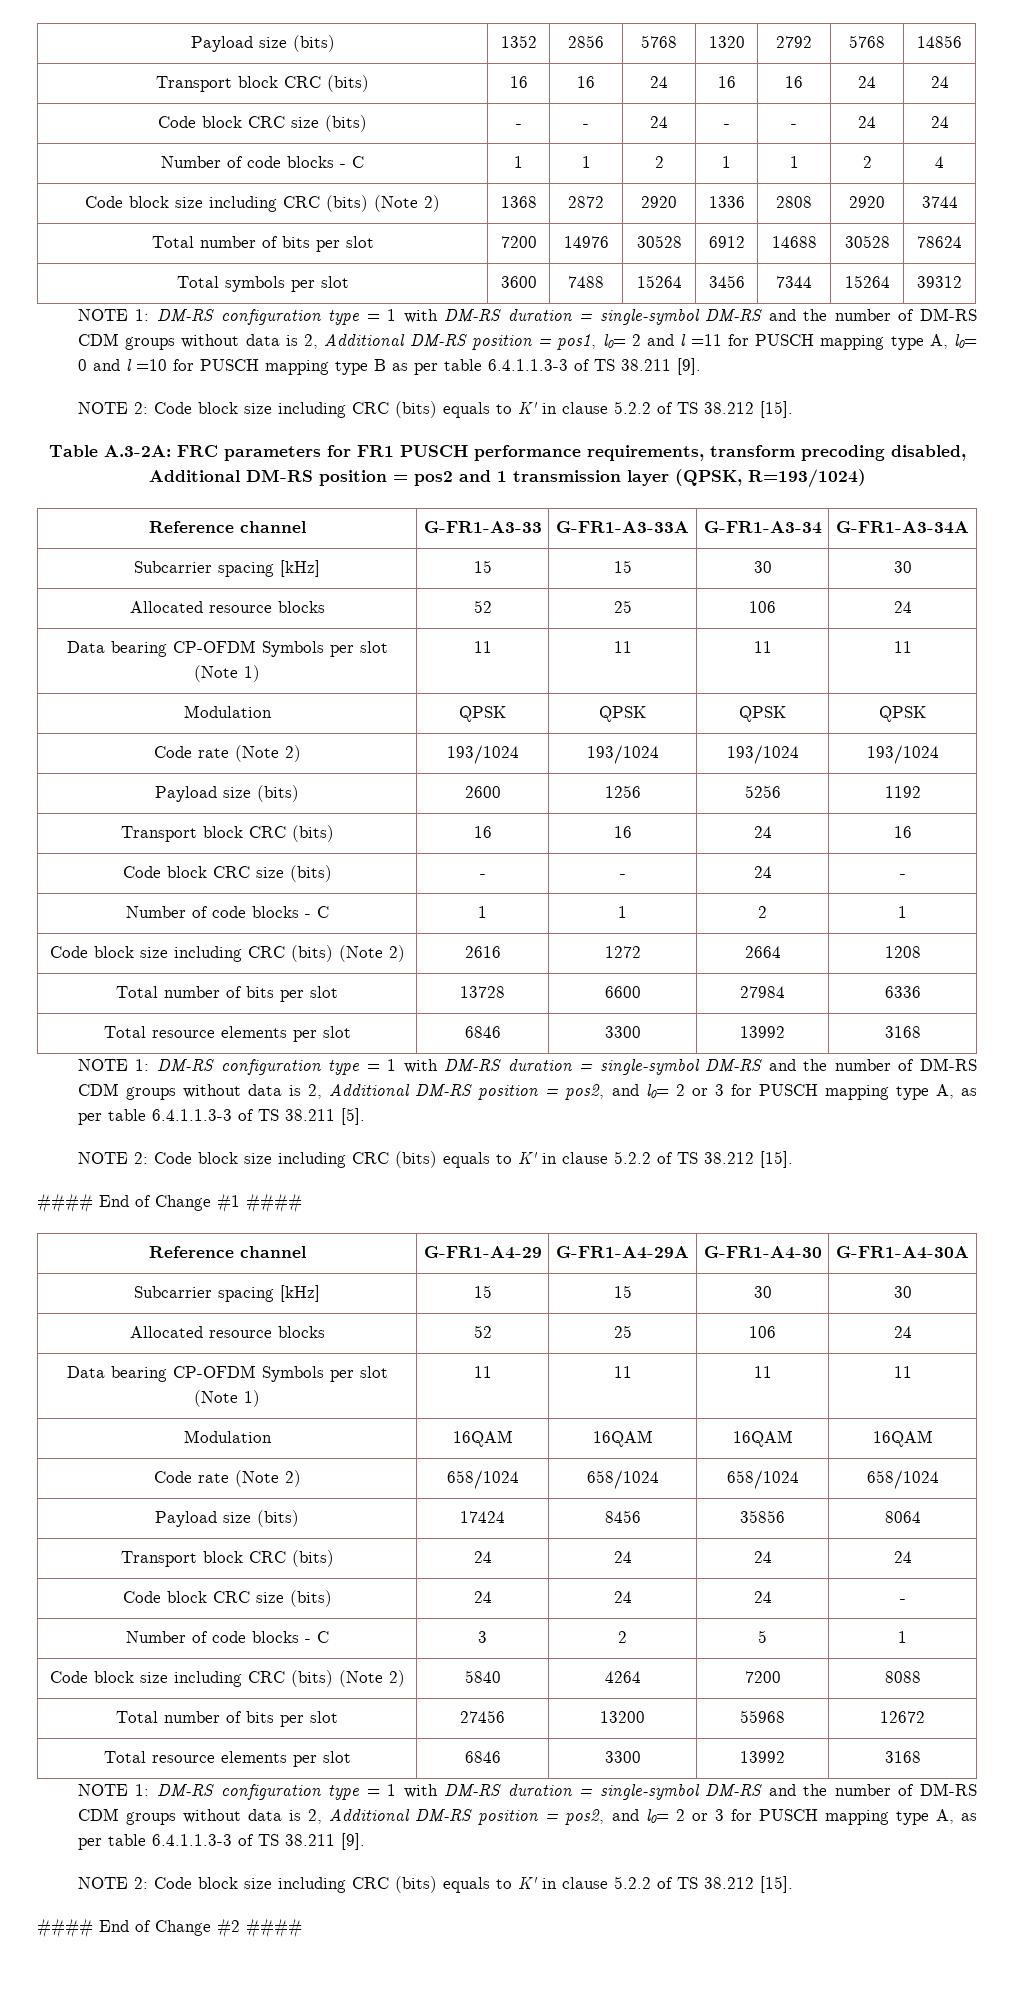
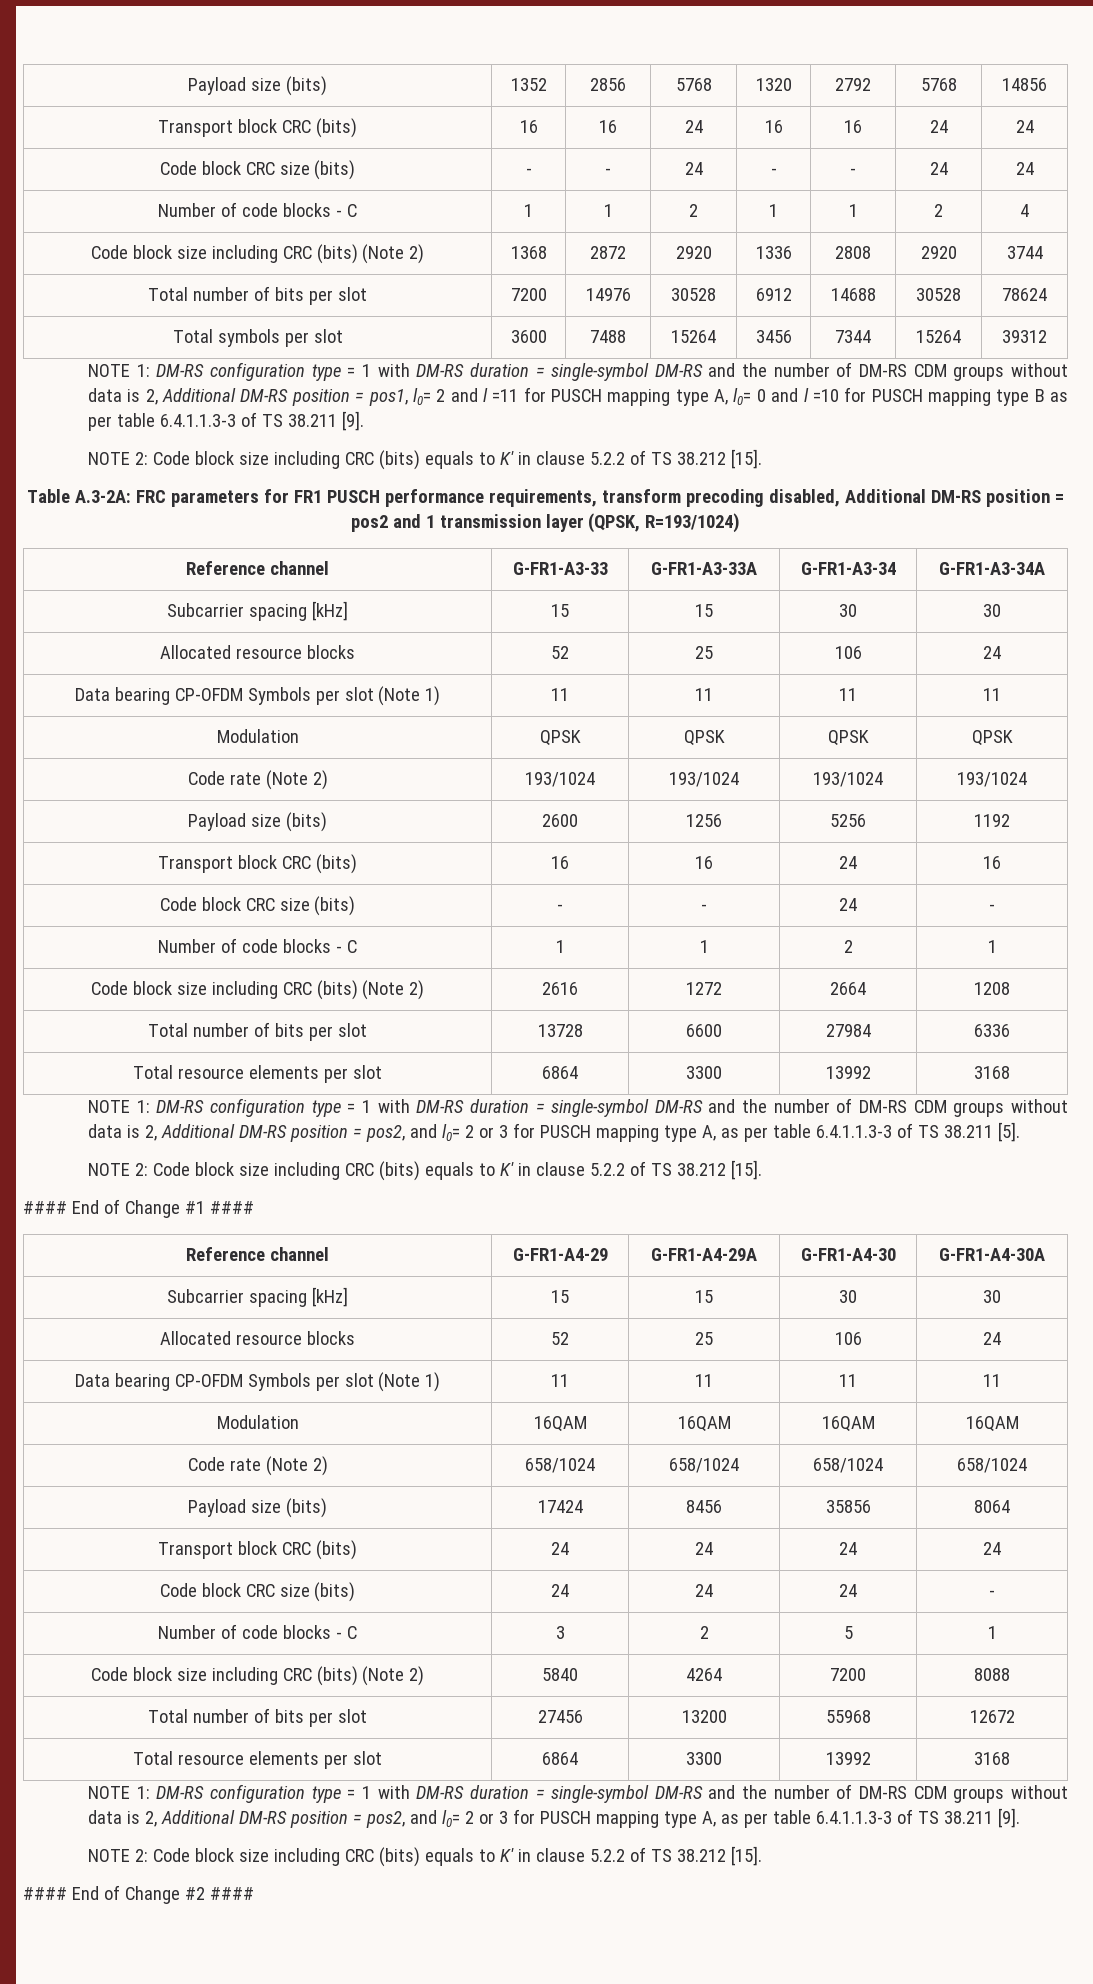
  Total number of bits per slot | 13728 | 6600 | 27984 | 6336
- Total resource elements per slot | 6846 | 3300 | 13992 | 3168
+ Total resource elements per slot | 6864 | 3300 | 13992 | 3168
  Total number of bits per slot | 27456 | 13200 | 55968 | 12672
- Total resource elements per slot | 6846 | 3300 | 13992 | 3168
+ Total resource elements per slot | 6864 | 3300 | 13992 | 3168

